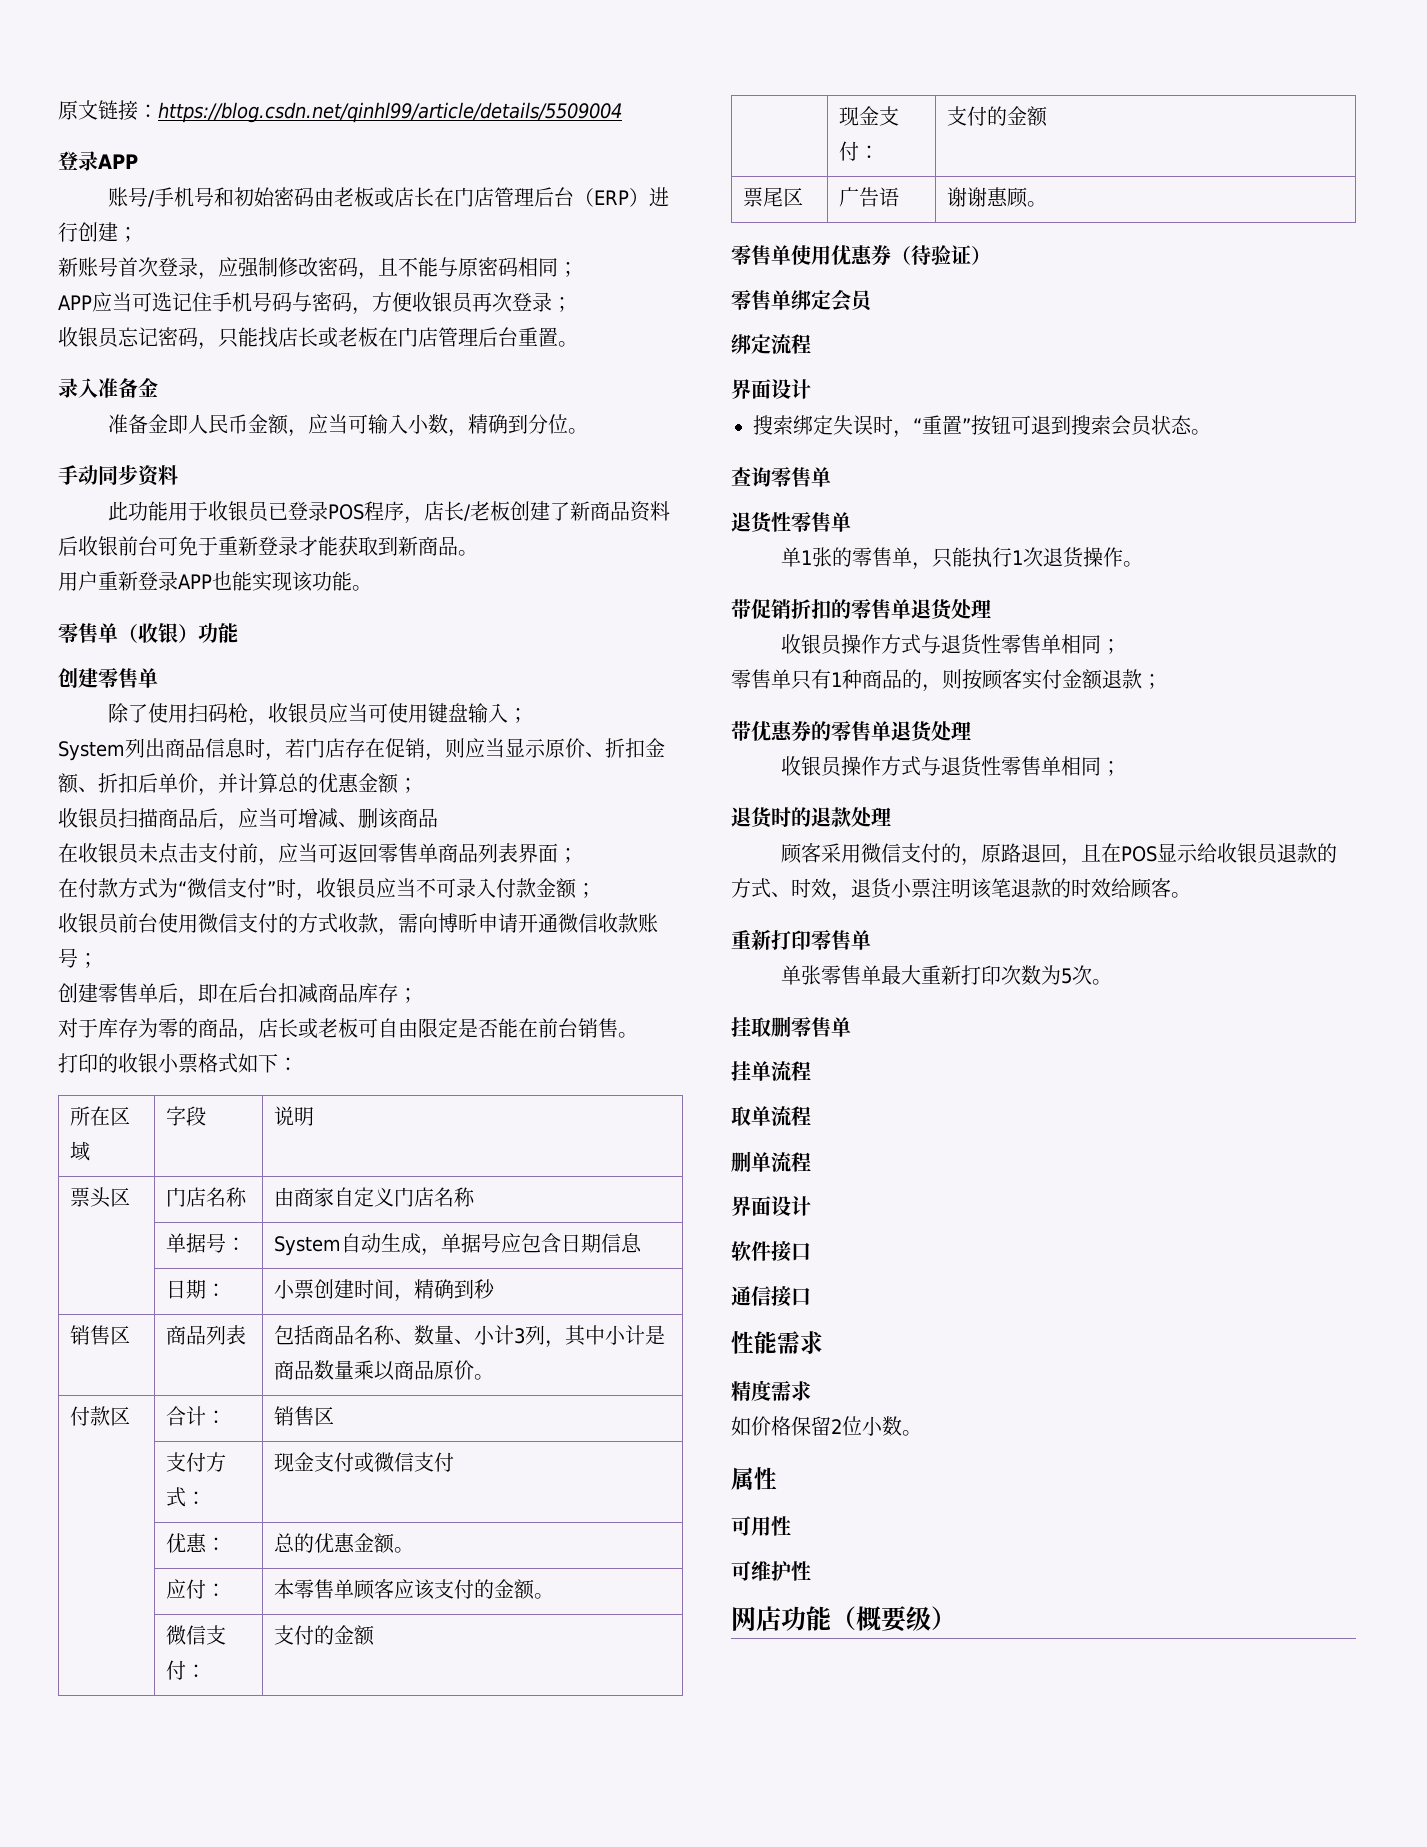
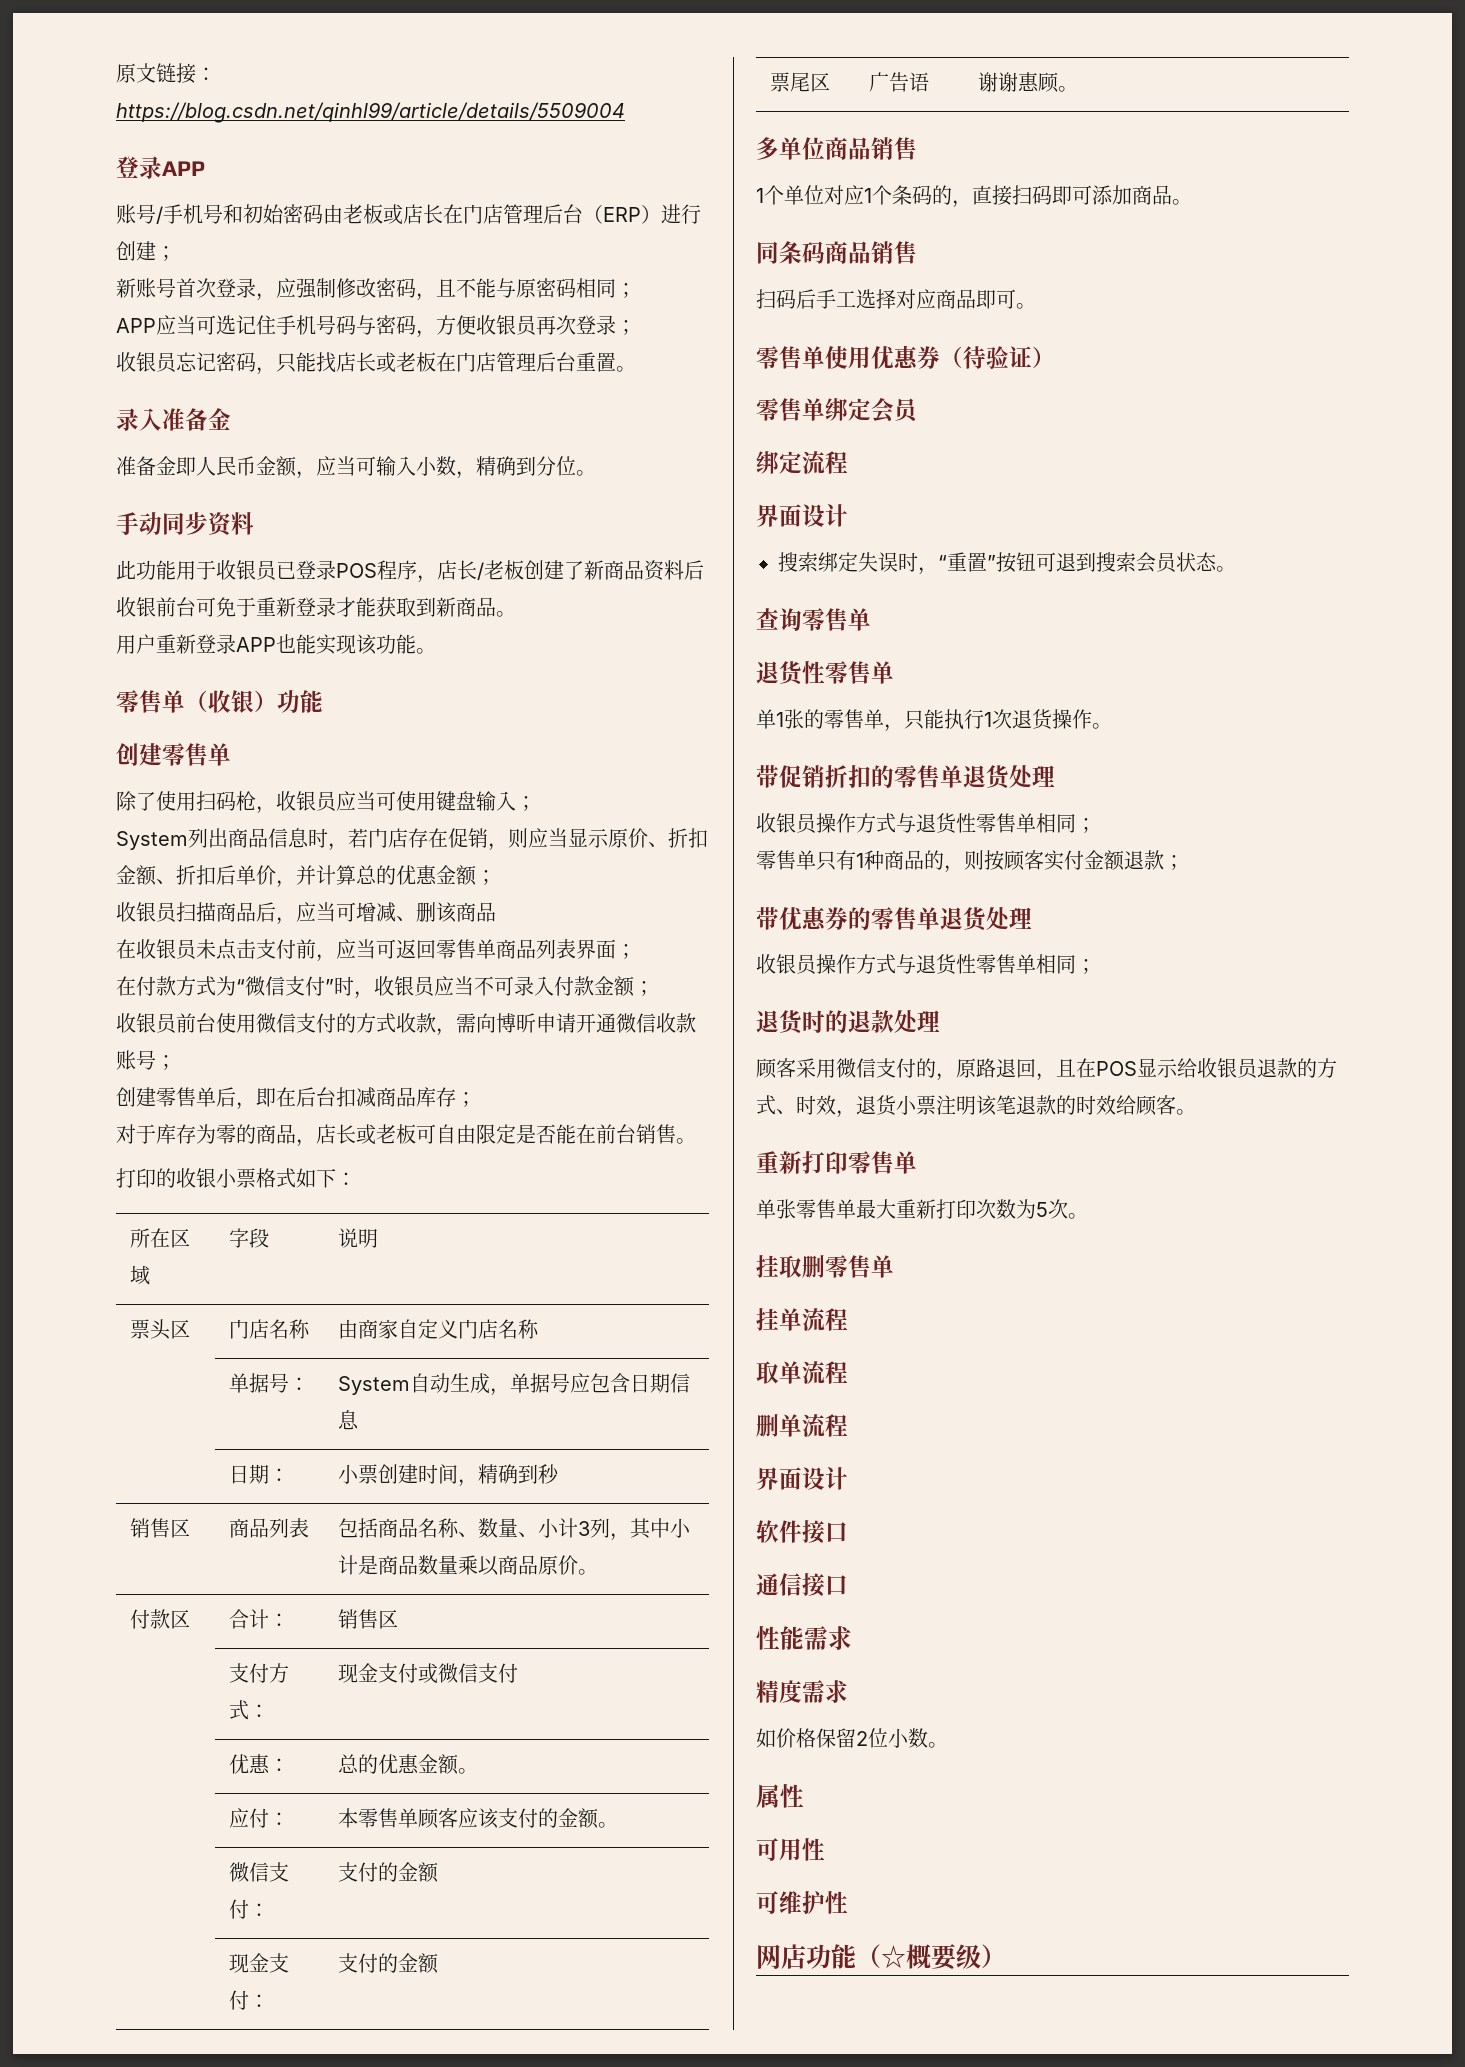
+ 多单位商品销售
+ 1个单位对应1个条码的，直接扫码即可添加商品。
+ 同条码商品销售
+ 扫码后手工选择对应商品即可。
- 网店功能（概要级）
+ 网店功能（☆概要级）

